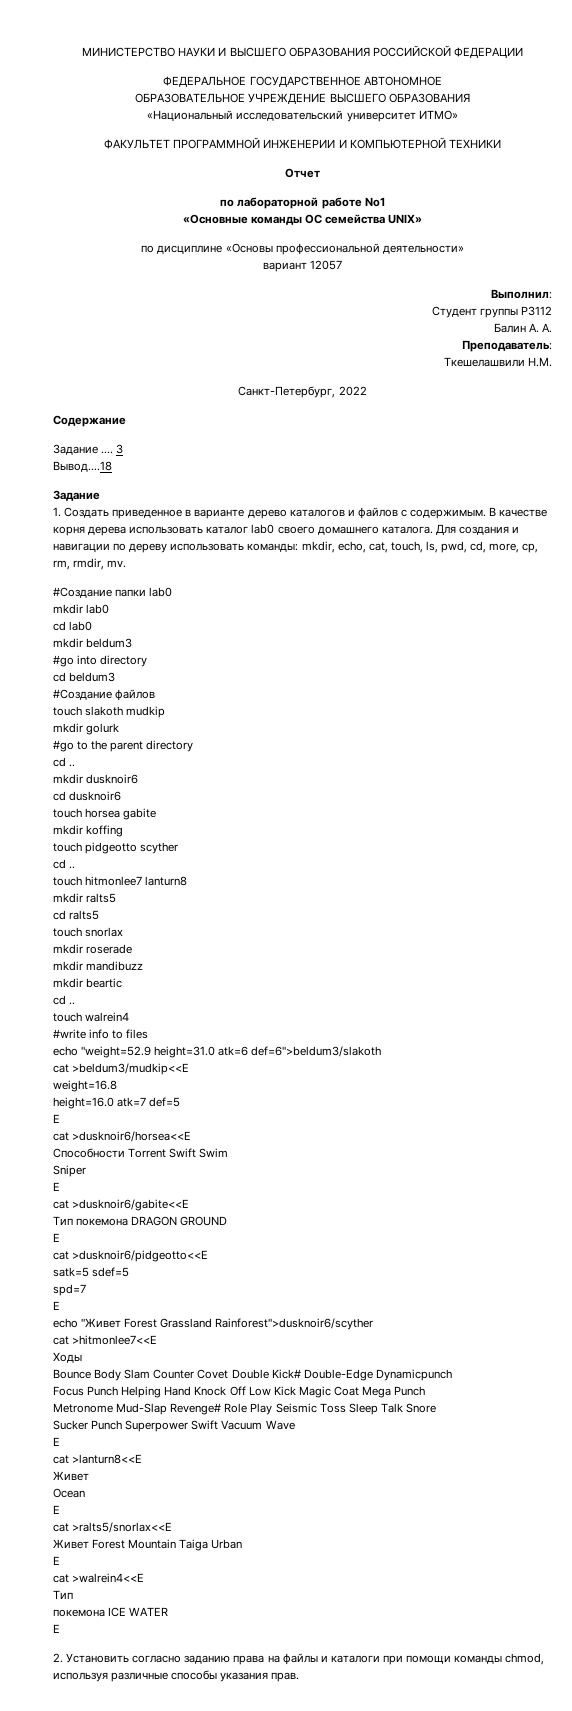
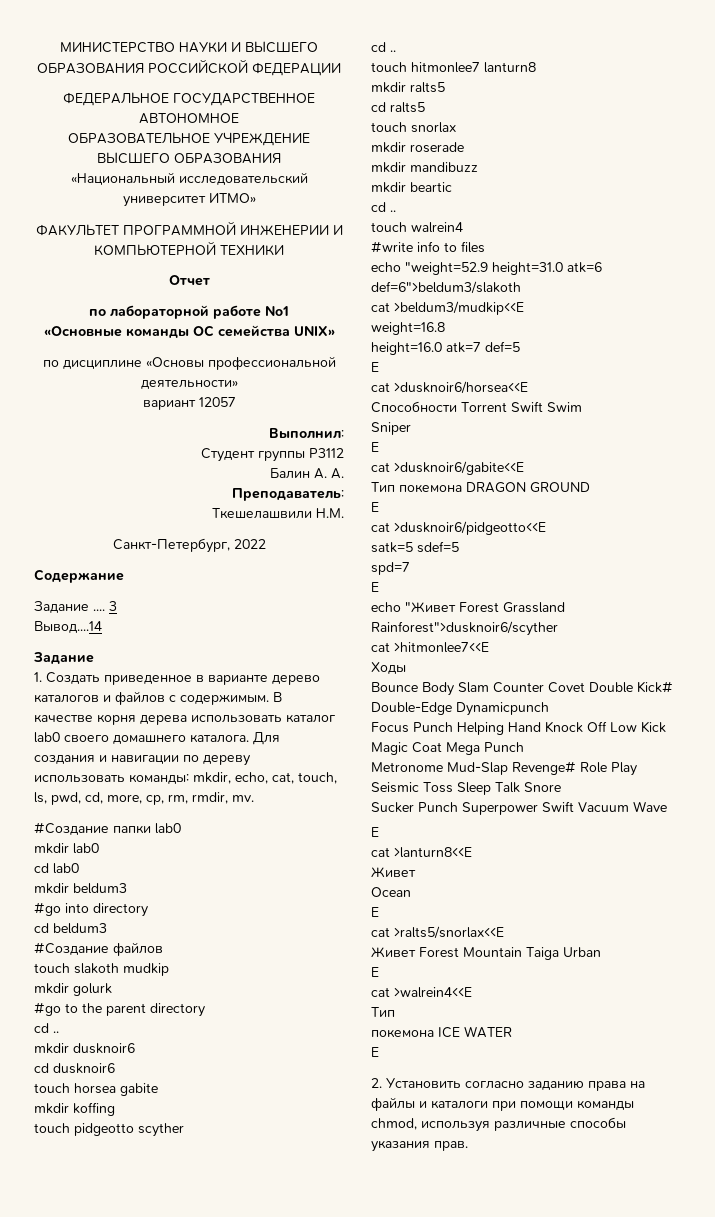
- Вывод....18
+ Вывод....14

